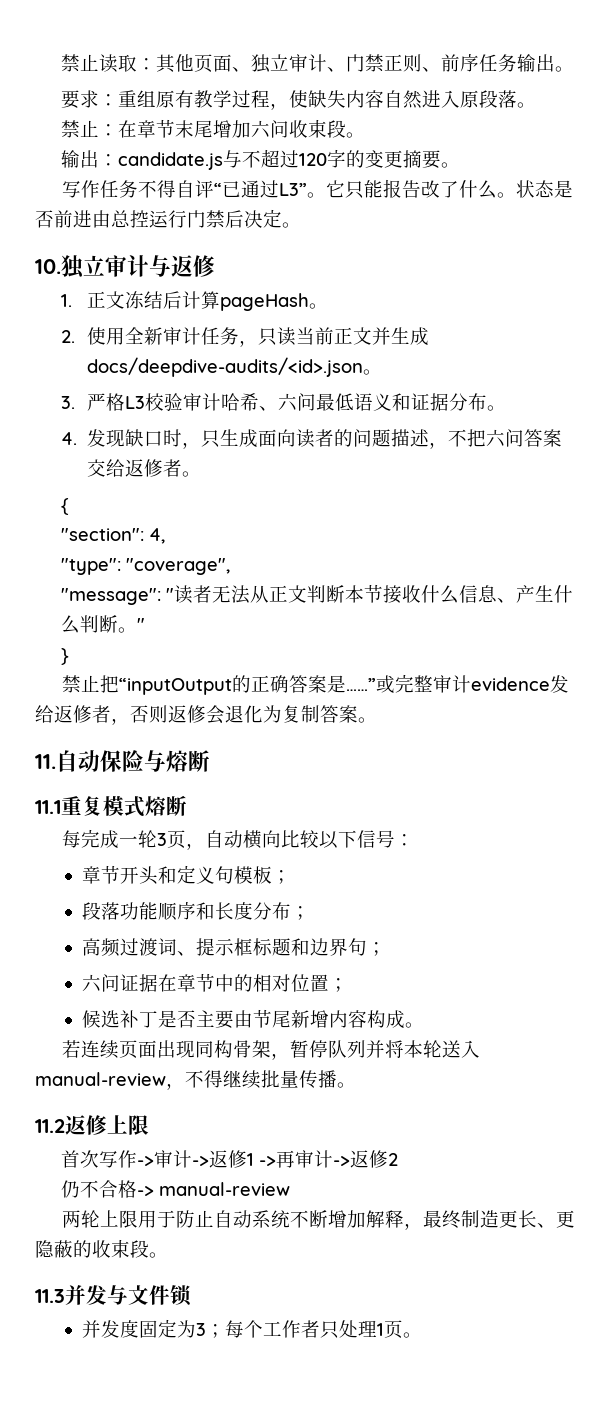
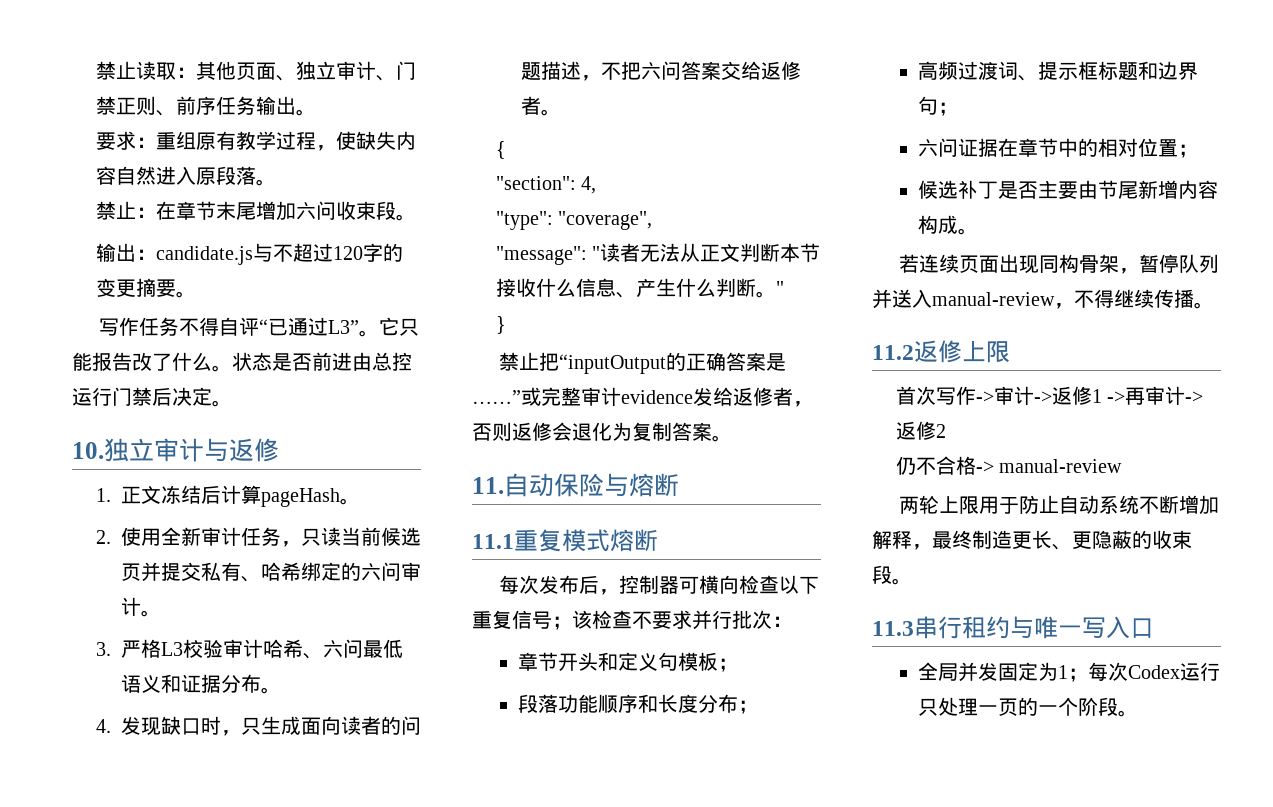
- 2.使用全新审计任务，只读当前正文并生成docs/deepdive-audits/<id>.json。
+ 2.使用全新审计任务，只读当前候选页并提交私有、哈希绑定的六问审计。
- 每完成一轮3页，自动横向比较以下信号：
+ 每次发布后，控制器可横向检查以下重复信号；该检查不要求并行批次：
- 若连续页面出现同构骨架，暂停队列并将本轮送入manual-review，不得继续批量传播。
+ 若连续页面出现同构骨架，暂停队列并送入manual-review，不得继续传播。
- 11.3并发与文件锁
- 并发度固定为3；每个工作者只处理1页。
+ 11.3串行租约与唯一写入口
+ 全局并发固定为1；每次Codex运行只处理一页的一个阶段。

